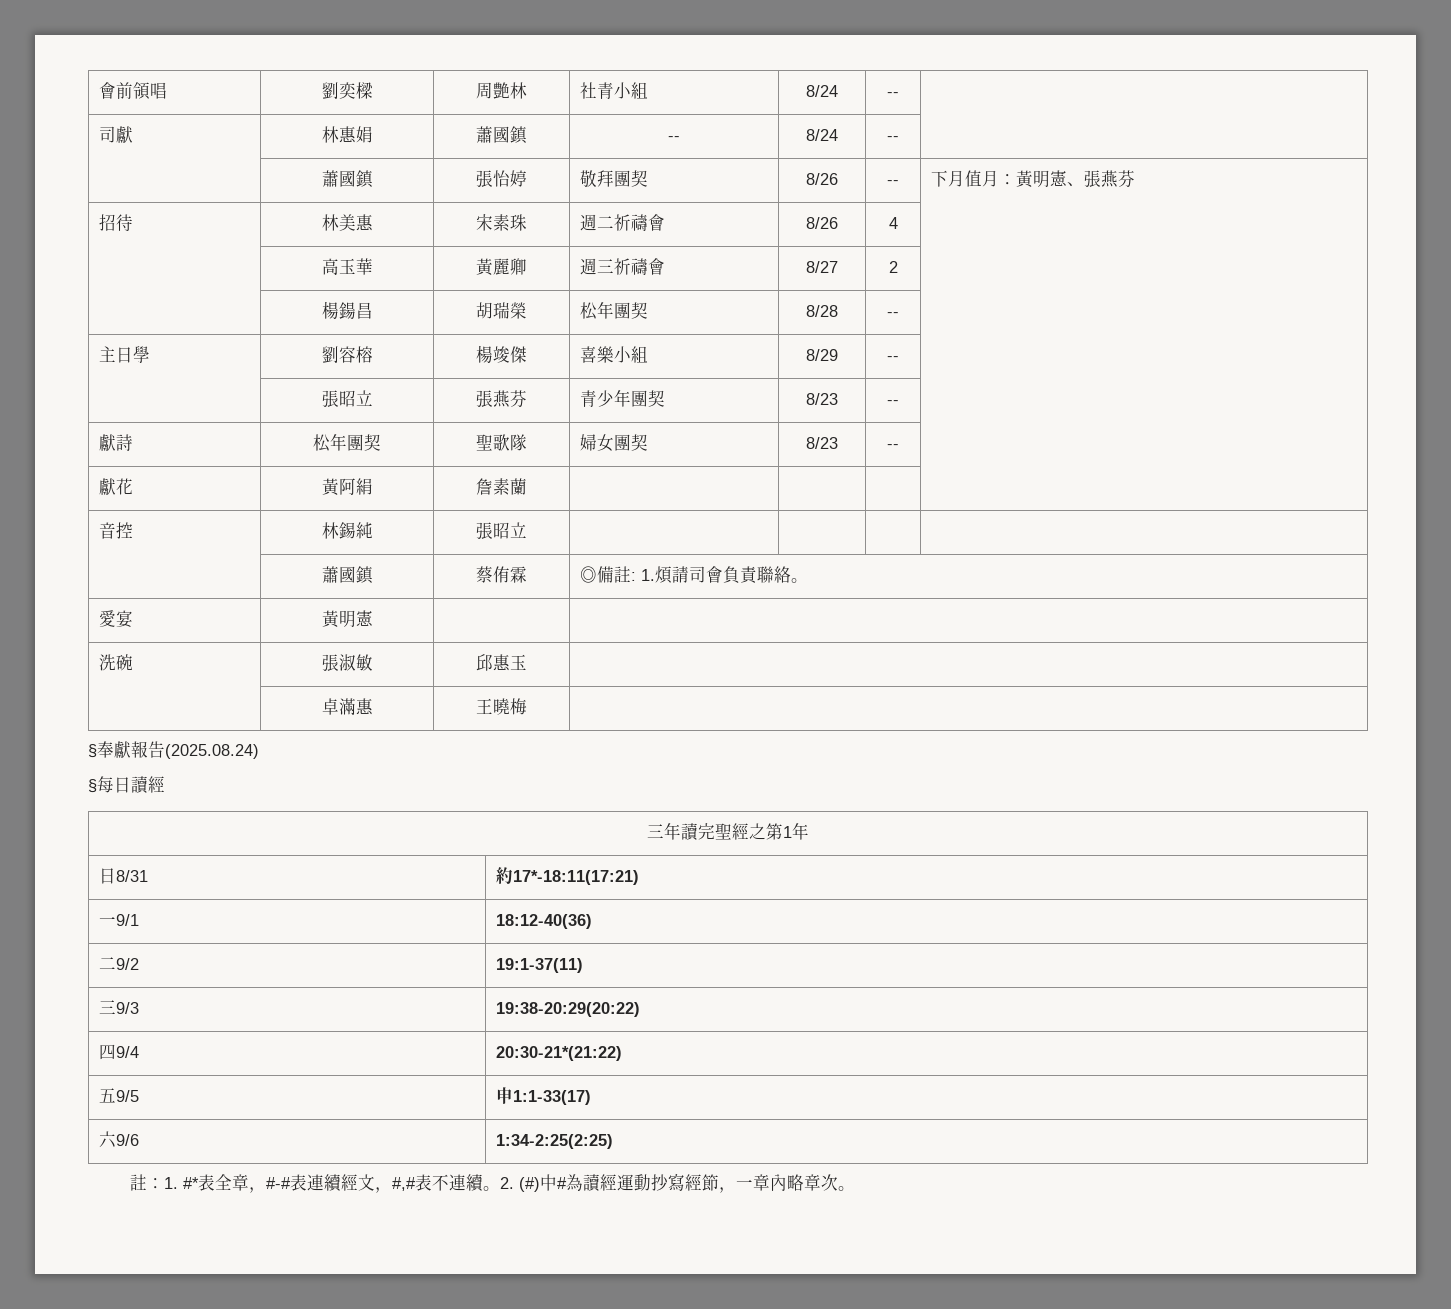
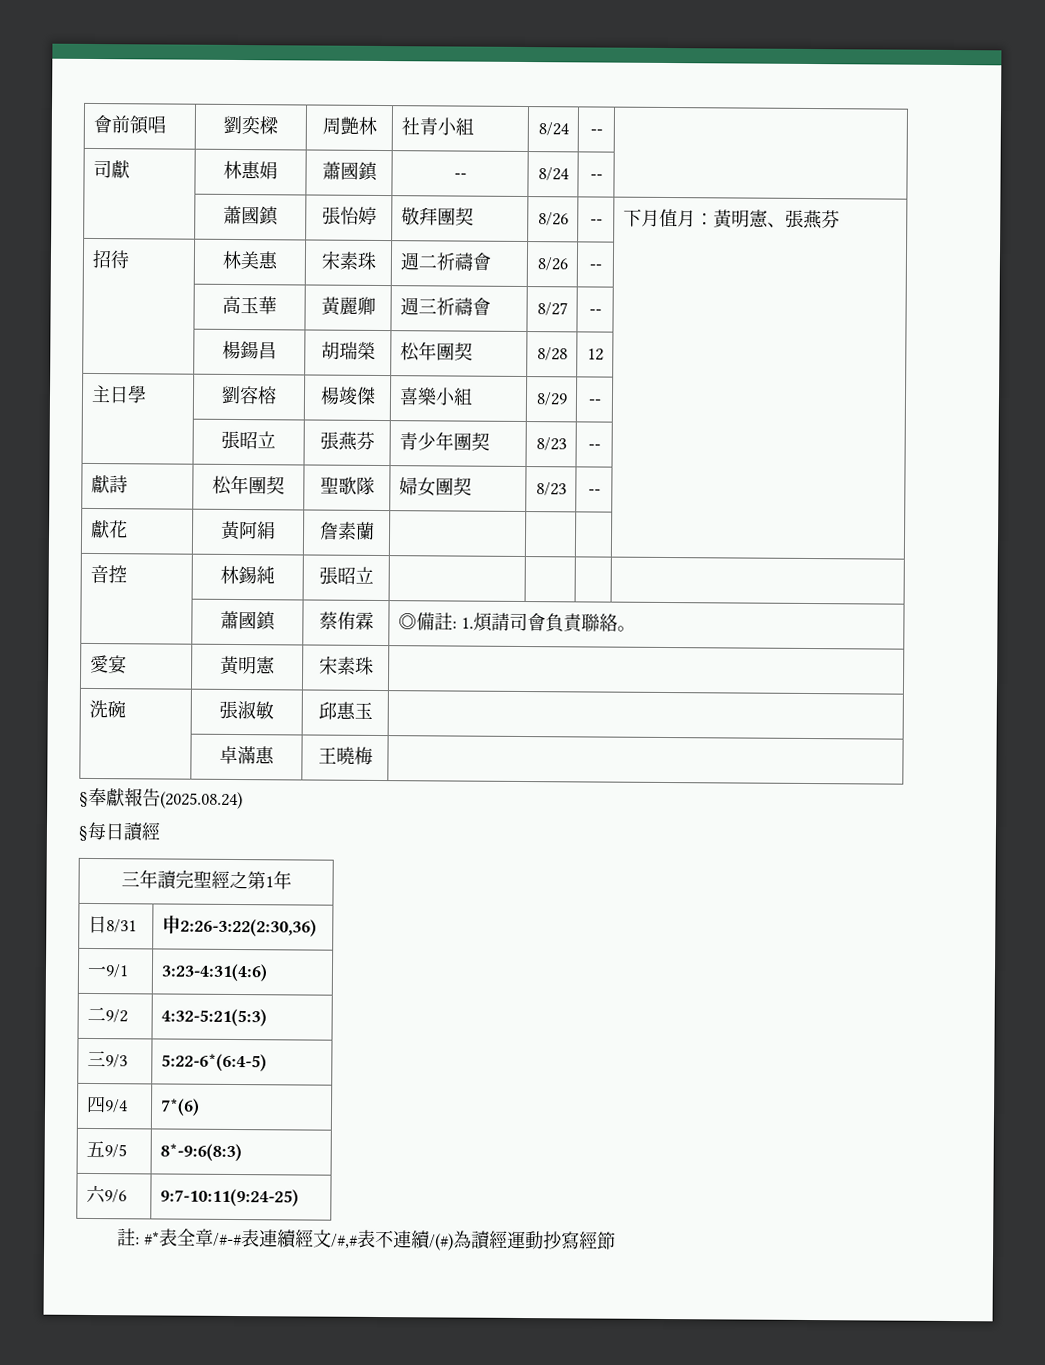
- 招待 | 林美惠 | 宋素珠 | 週二祈禱會 | 8/26 | 4 |
+ 招待 | 林美惠 | 宋素珠 | 週二祈禱會 | 8/26 | -- |
- | 高玉華 | 黃麗卿 | 週三祈禱會 | 8/27 | 2 |
+ | 高玉華 | 黃麗卿 | 週三祈禱會 | 8/27 | -- |
- | 楊鍚昌 | 胡瑞榮 | 松年團契 | 8/28 | -- |
+ | 楊鍚昌 | 胡瑞榮 | 松年團契 | 8/28 | 12 |
- 愛宴 | 黃明憲 | |
+ 愛宴 | 黃明憲 | 宋素珠 |
- 日8/31 | 約17*-18:11(17:21)
+ 日8/31 | 申2:26-3:22(2:30,36)
- 一9/1 | 18:12-40(36)
+ 一9/1 | 3:23-4:31(4:6)
- 二9/2 | 19:1-37(11)
+ 二9/2 | 4:32-5:21(5:3)
- 三9/3 | 19:38-20:29(20:22)
+ 三9/3 | 5:22-6*(6:4-5)
- 四9/4 | 20:30-21*(21:22)
+ 四9/4 | 7*(6)
- 五9/5 | 申1:1-33(17)
+ 五9/5 | 8*-9:6(8:3)
- 六9/6 | 1:34-2:25(2:25)
- 註：1. #*表全章，#-#表連續經文，#,#表不連續。2. (#)中#為讀經運動抄寫經節，一章內略章次。
+ 六9/6 | 9:7-10:11(9:24-25)
+ 註: #*表全章/#-#表連續經文/#,#表不連續/(#)為讀經運動抄寫經節

